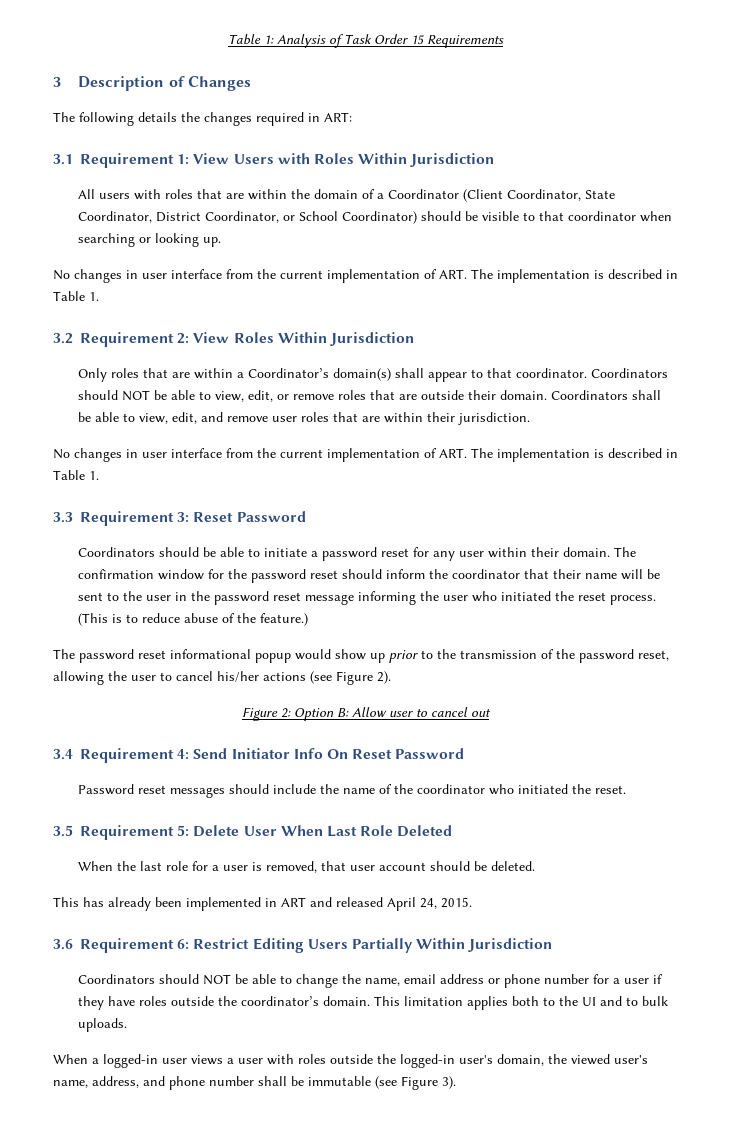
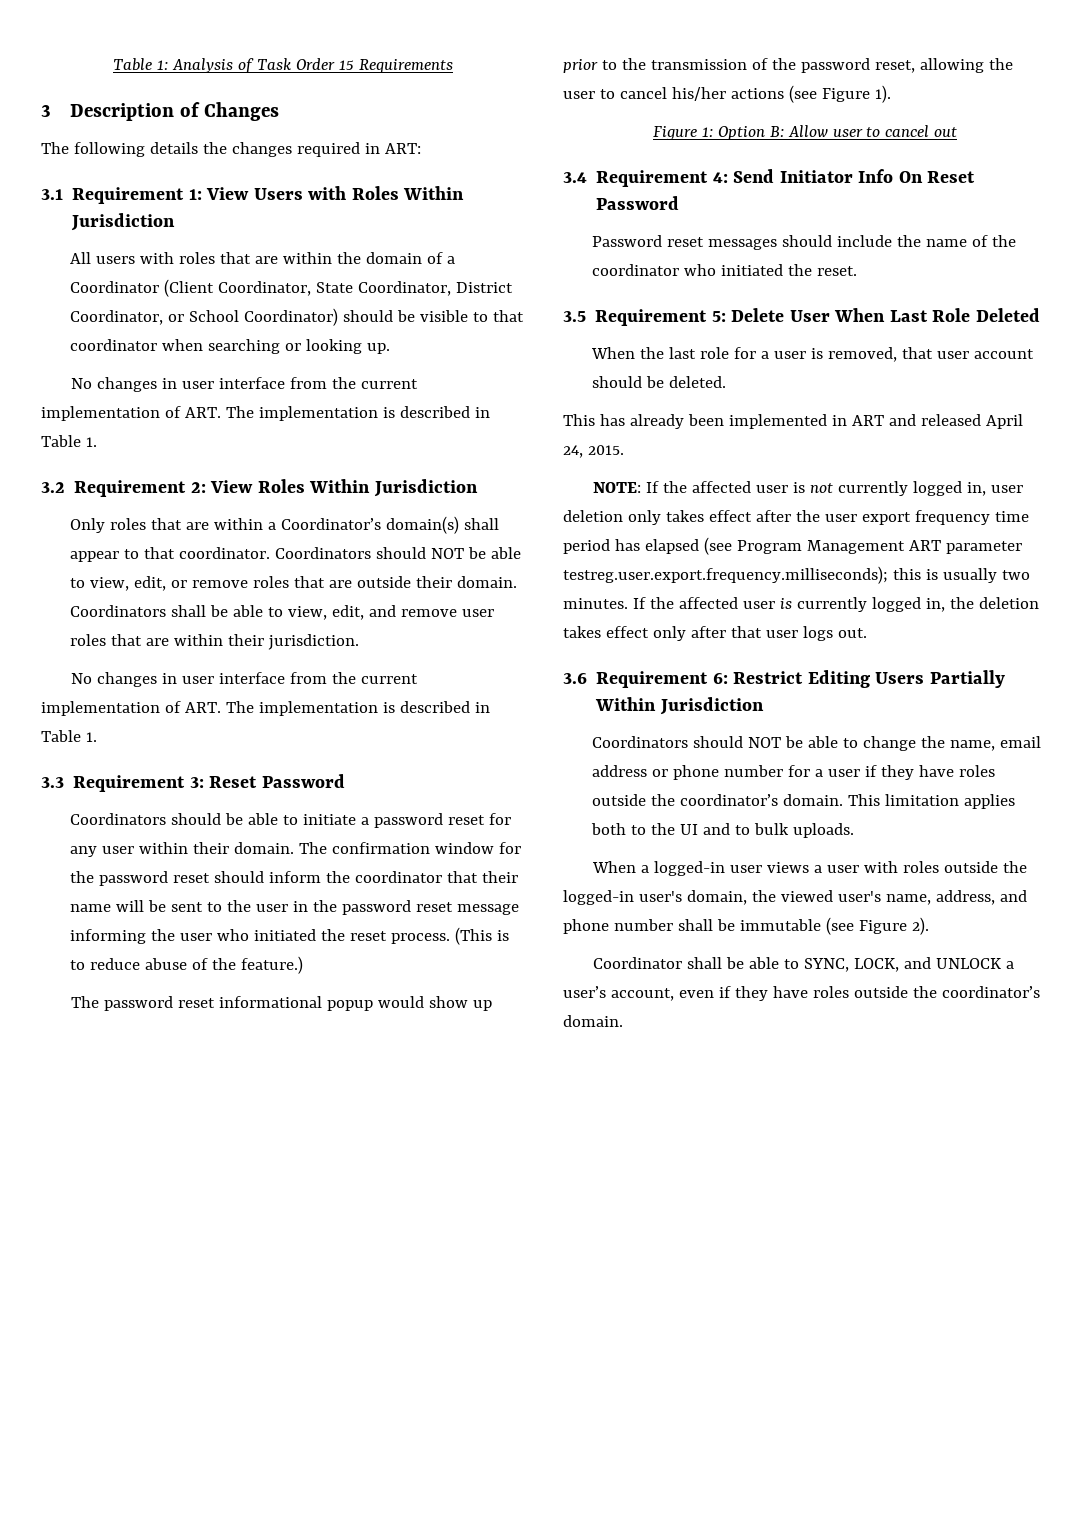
- The password reset informational popup would show up prior to the transmission of the password reset, allowing the user to cancel his/her actions (see Figure 2).
- Figure 2: Option B: Allow user to cancel out
+ The password reset informational popup would show up prior to the transmission of the password reset, allowing the user to cancel his/her actions (see Figure 1).
+ Figure 1: Option B: Allow user to cancel out
+ NOTE: If the affected user is not currently logged in, user deletion only takes effect after the user export frequency time period has elapsed (see Program Management ART parameter testreg.user.export.frequency.milliseconds); this is usually two minutes. If the affected user is currently logged in, the deletion takes effect only after that user logs out.
- When a logged-in user views a user with roles outside the logged-in user's domain, the viewed user's name, address, and phone number shall be immutable (see Figure 3).
+ When a logged-in user views a user with roles outside the logged-in user's domain, the viewed user's name, address, and phone number shall be immutable (see Figure 2).
+ Coordinator shall be able to SYNC, LOCK, and UNLOCK a user’s account, even if they have roles outside the coordinator’s domain.

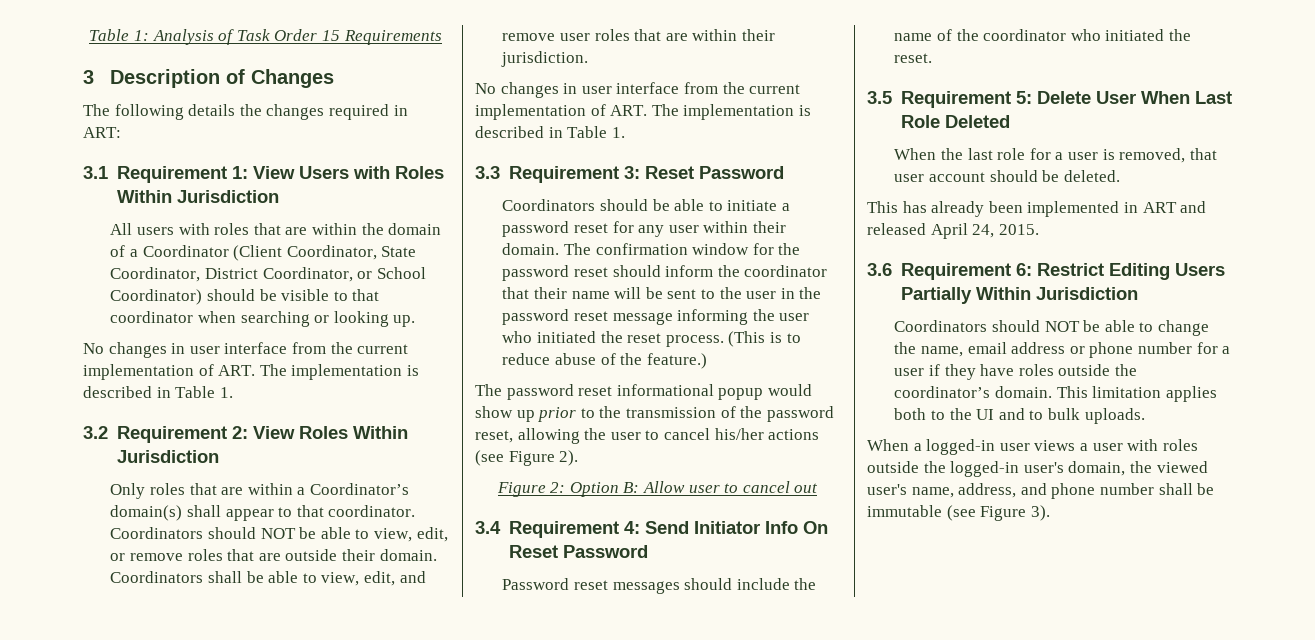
- The password reset informational popup would show up prior to the transmission of the password reset, allowing the user to cancel his/her actions (see Figure 1).
- Figure 1: Option B: Allow user to cancel out
+ The password reset informational popup would show up prior to the transmission of the password reset, allowing the user to cancel his/her actions (see Figure 2).
+ Figure 2: Option B: Allow user to cancel out
- NOTE: If the affected user is not currently logged in, user deletion only takes effect after the user export frequency time period has elapsed (see Program Management ART parameter testreg.user.export.frequency.milliseconds); this is usually two minutes. If the affected user is currently logged in, the deletion takes effect only after that user logs out.
- When a logged-in user views a user with roles outside the logged-in user's domain, the viewed user's name, address, and phone number shall be immutable (see Figure 2).
- Coordinator shall be able to SYNC, LOCK, and UNLOCK a user’s account, even if they have roles outside the coordinator’s domain.
+ When a logged-in user views a user with roles outside the logged-in user's domain, the viewed user's name, address, and phone number shall be immutable (see Figure 3).

